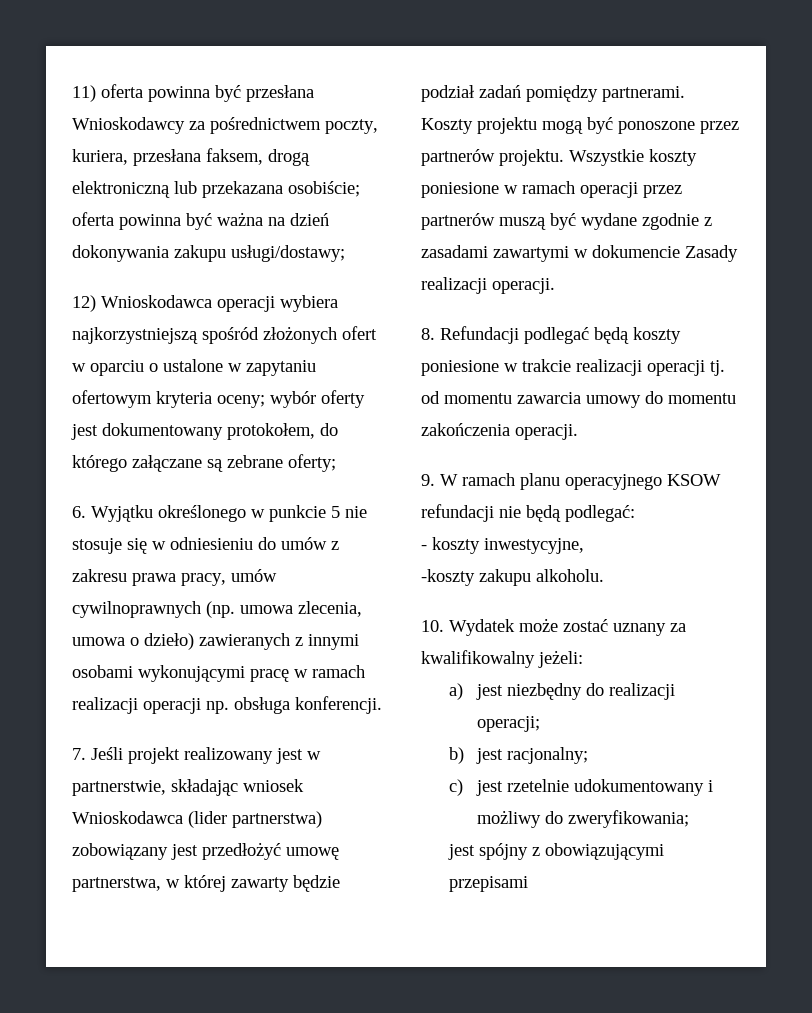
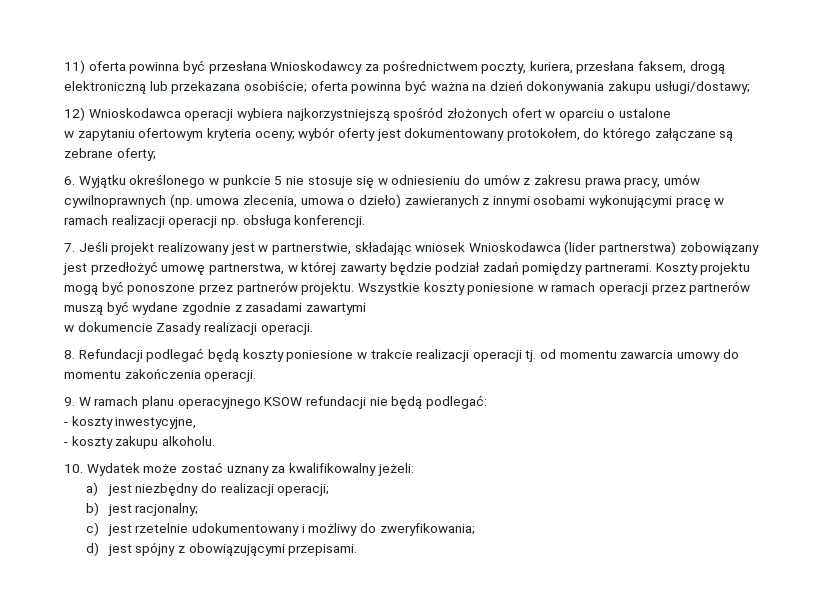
- 12) Wnioskodawca operacji wybiera najkorzystniejszą spośród złożonych ofert w oparciu o ustalone w zapytaniu ofertowym kryteria oceny; wybór oferty jest dokumentowany protokołem, do którego załączane są zebrane oferty;
+ 12) Wnioskodawca operacji wybiera najkorzystniejszą spośród złożonych ofert w oparciu o ustalone
+ w zapytaniu ofertowym kryteria oceny; wybór oferty jest dokumentowany protokołem, do którego załączane są zebrane oferty;
- Wszystkie koszty poniesione w ramach operacji przez partnerów muszą być wydane zgodnie z zasadami zawartymi w dokumencie Zasady realizacji operacji.
+ Wszystkie koszty poniesione w ramach operacji przez partnerów muszą być wydane zgodnie z zasadami zawartymi
+ w dokumencie Zasady realizacji operacji.
- -koszty zakupu alkoholu.
+ - koszty zakupu alkoholu.
- jest spójny z obowiązującymi przepisami
+ d) jest spójny z obowiązującymi przepisami.

